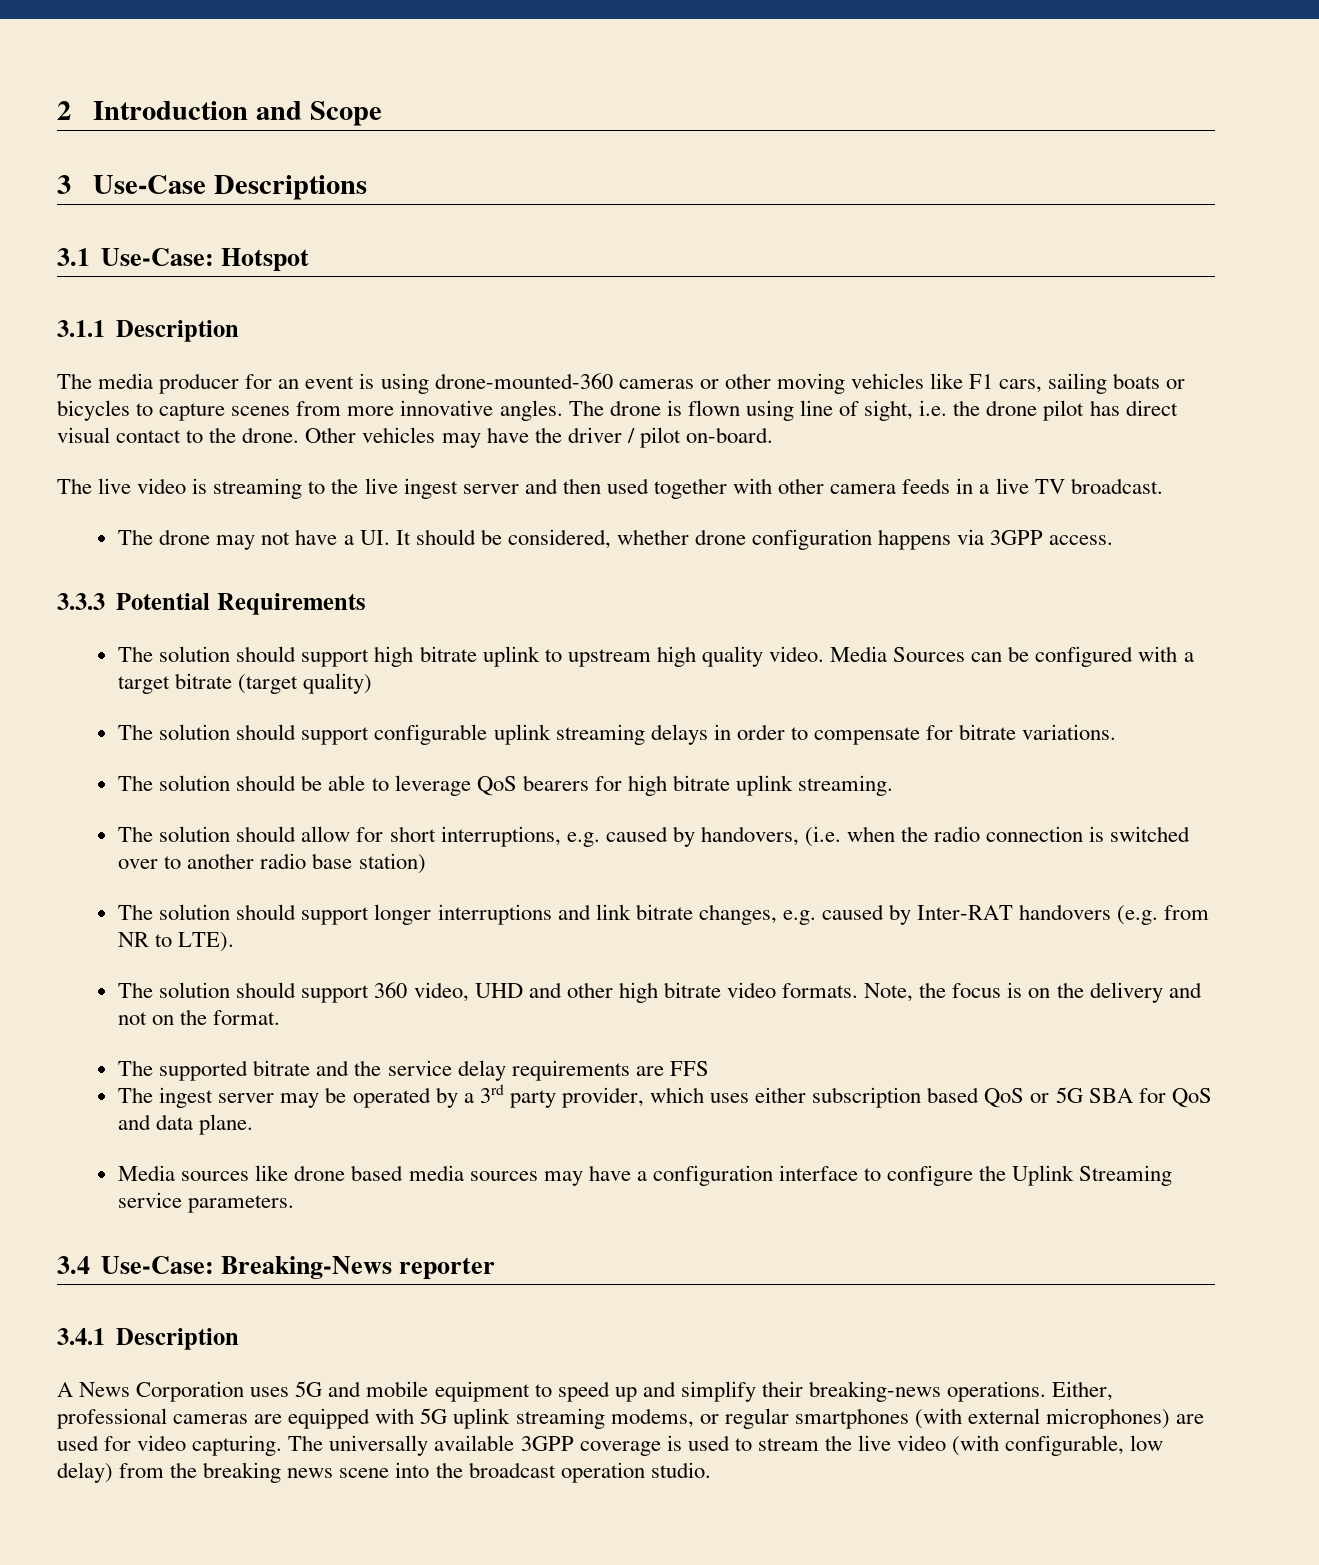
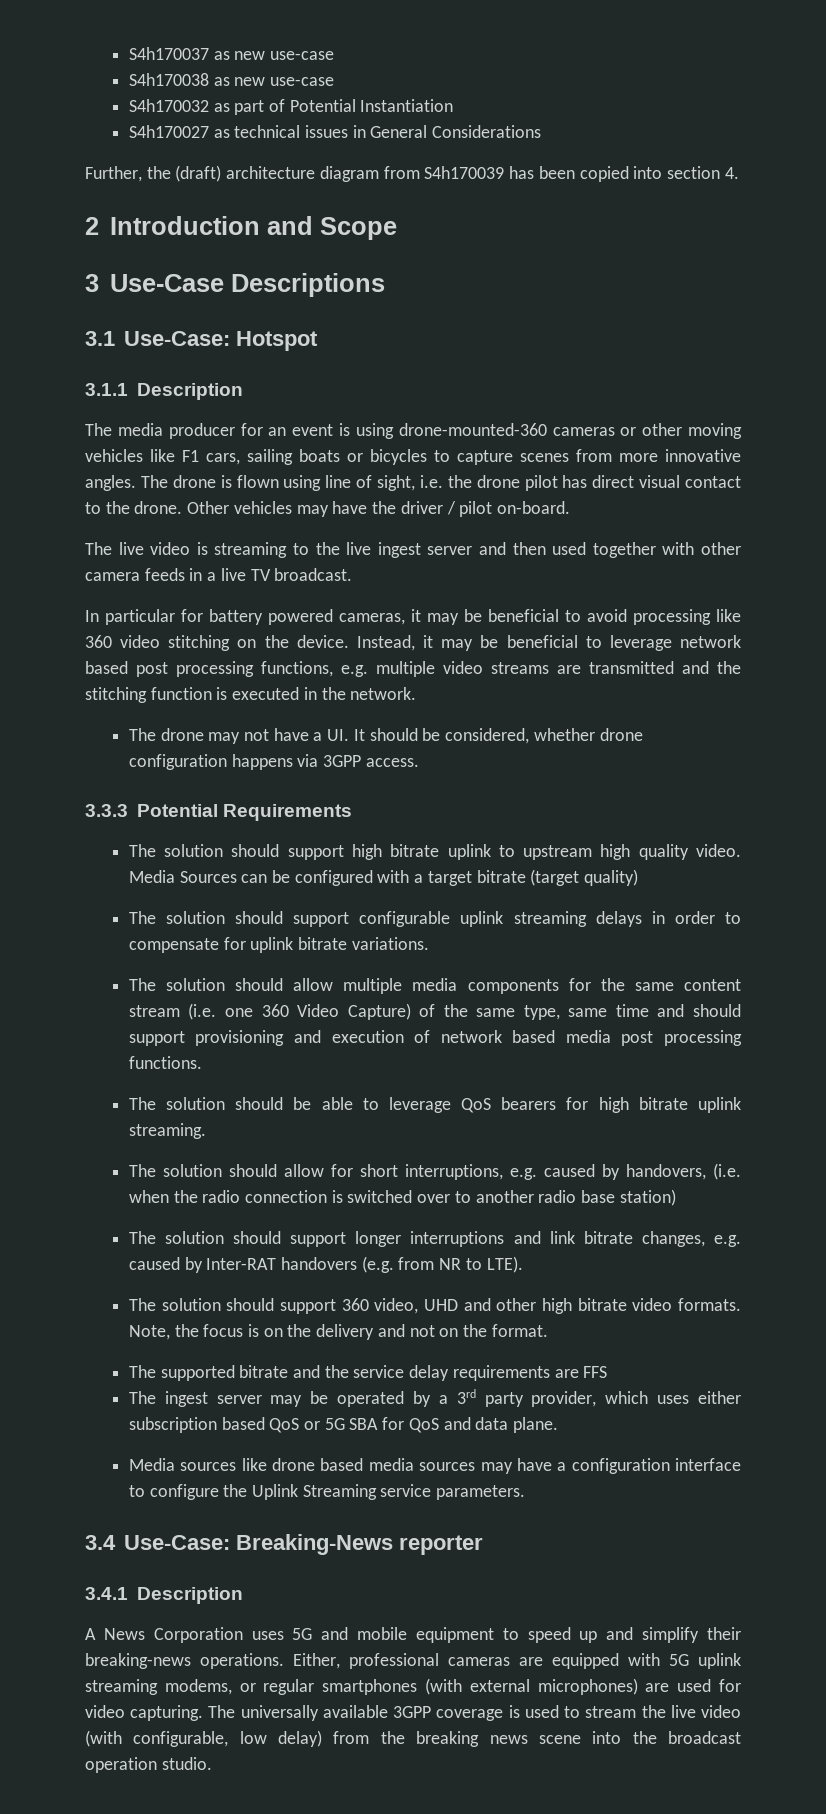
+ S4h170037 as new use-case
+ S4h170038 as new use-case
+ S4h170032 as part of Potential Instantiation
+ S4h170027 as technical issues in General Considerations
+ Further, the (draft) architecture diagram from S4h170039 has been copied into section 4.
+ In particular for battery powered cameras, it may be beneficial to avoid processing like 360 video stitching on the device. Instead, it may be beneficial to leverage network based post processing functions, e.g. multiple video streams are transmitted and the stitching function is executed in the network.
- The solution should support configurable uplink streaming delays in order to compensate for bitrate variations.
+ The solution should support configurable uplink streaming delays in order to compensate for uplink bitrate variations.
+ The solution should allow multiple media components for the same content stream (i.e. one 360 Video Capture) of the same type, same time and should support provisioning and execution of network based media post processing functions.

